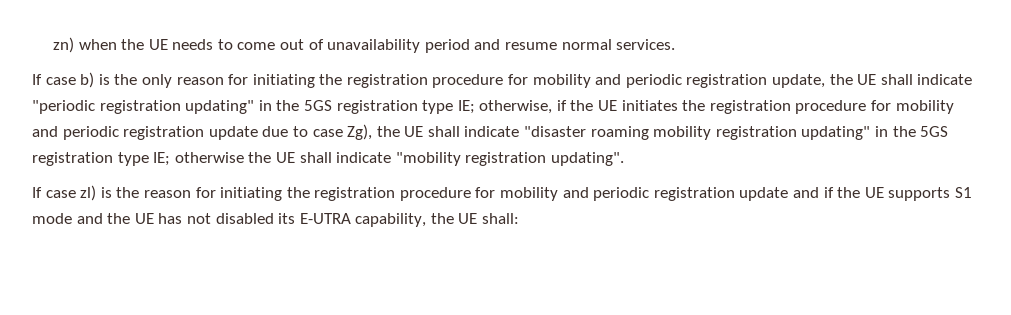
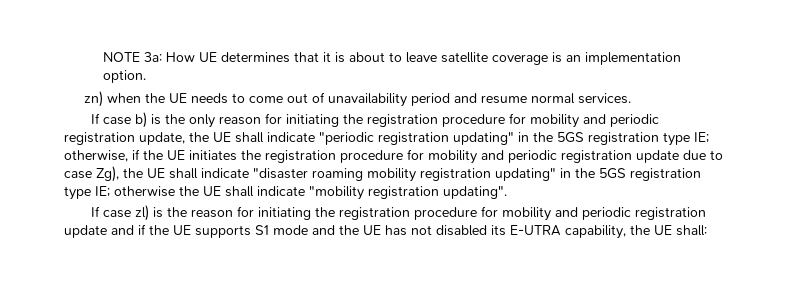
+ NOTE 3a: How UE determines that it is about to leave satellite coverage is an implementation option.

